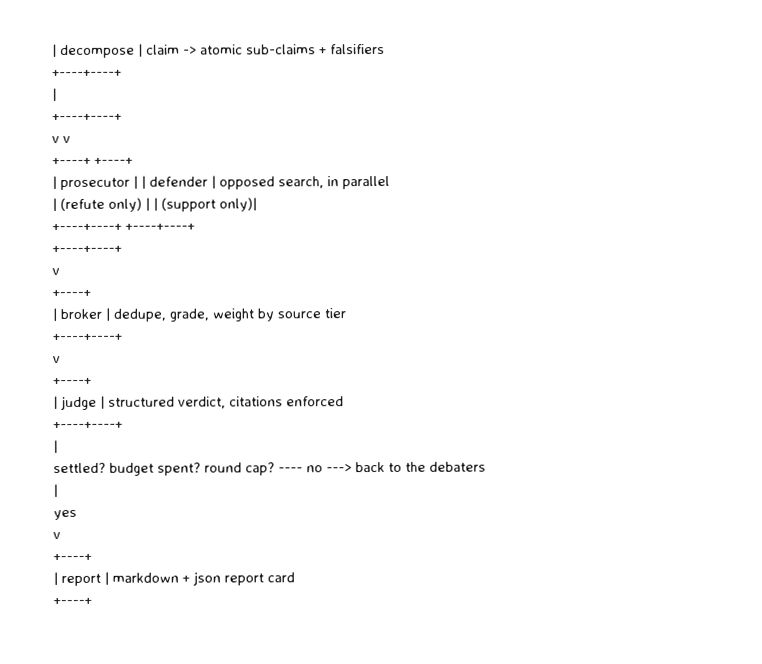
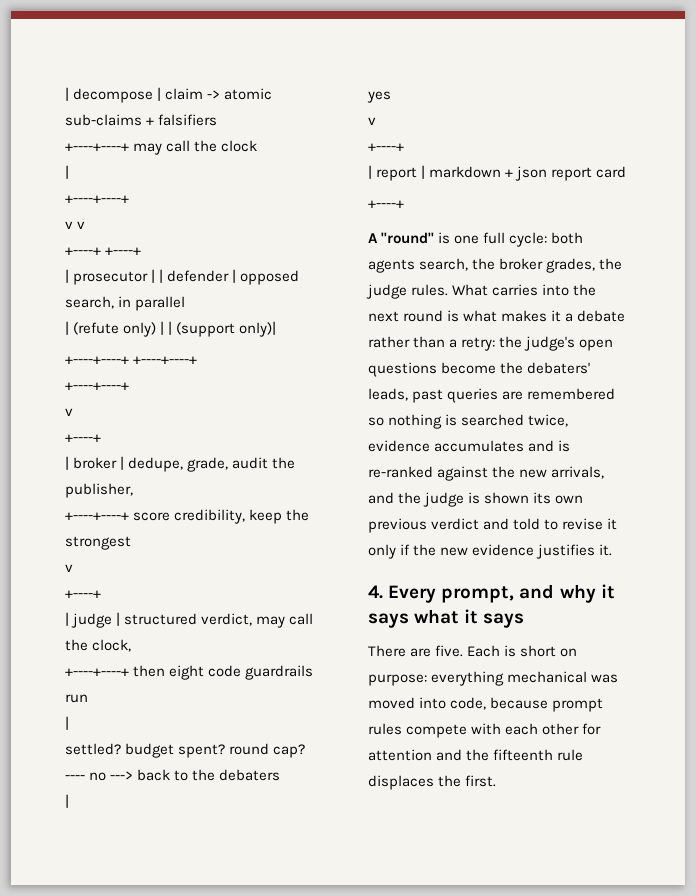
  | decompose | claim -> atomic sub-claims + falsifiers
- +----+----+
+ +----+----+ may call the clock
- | broker | dedupe, grade, weight by source tier
- +----+----+
+ | broker | dedupe, grade, audit the publisher,
+ +----+----+ score credibility, keep the strongest
- | judge | structured verdict, citations enforced
- +----+----+
+ | judge | structured verdict, may call the clock,
+ +----+----+ then eight code guardrails run
+ A "round" is one full cycle: both agents search, the broker grades, the judge rules. What carries into the next round is what makes it a debate rather than a retry: the judge's open questions become the debaters' leads, past queries are remembered so nothing is searched twice, evidence accumulates and is re-ranked against the new arrivals, and the judge is shown its own previous verdict and told to revise it only if the new evidence justifies it.
+ 4. Every prompt, and why it says what it says
+ There are five. Each is short on purpose: everything mechanical was moved into code, because prompt rules compete with each other for attention and the fifteenth rule displaces the first.

